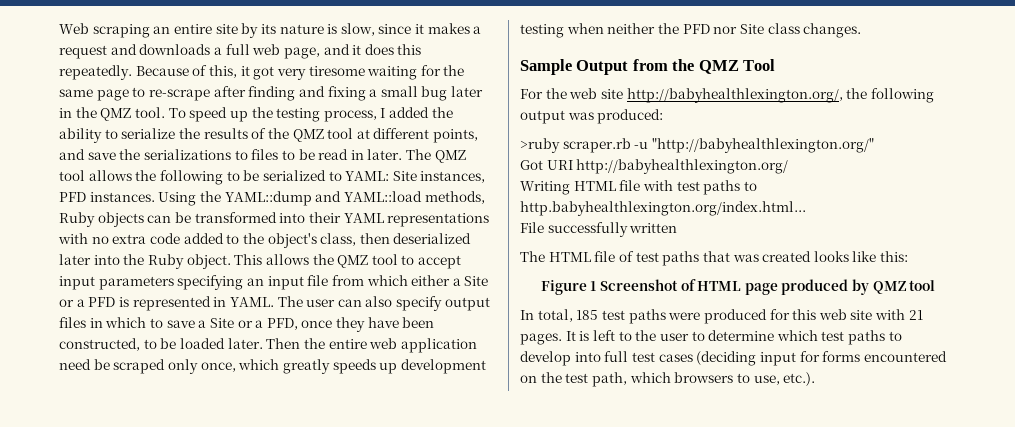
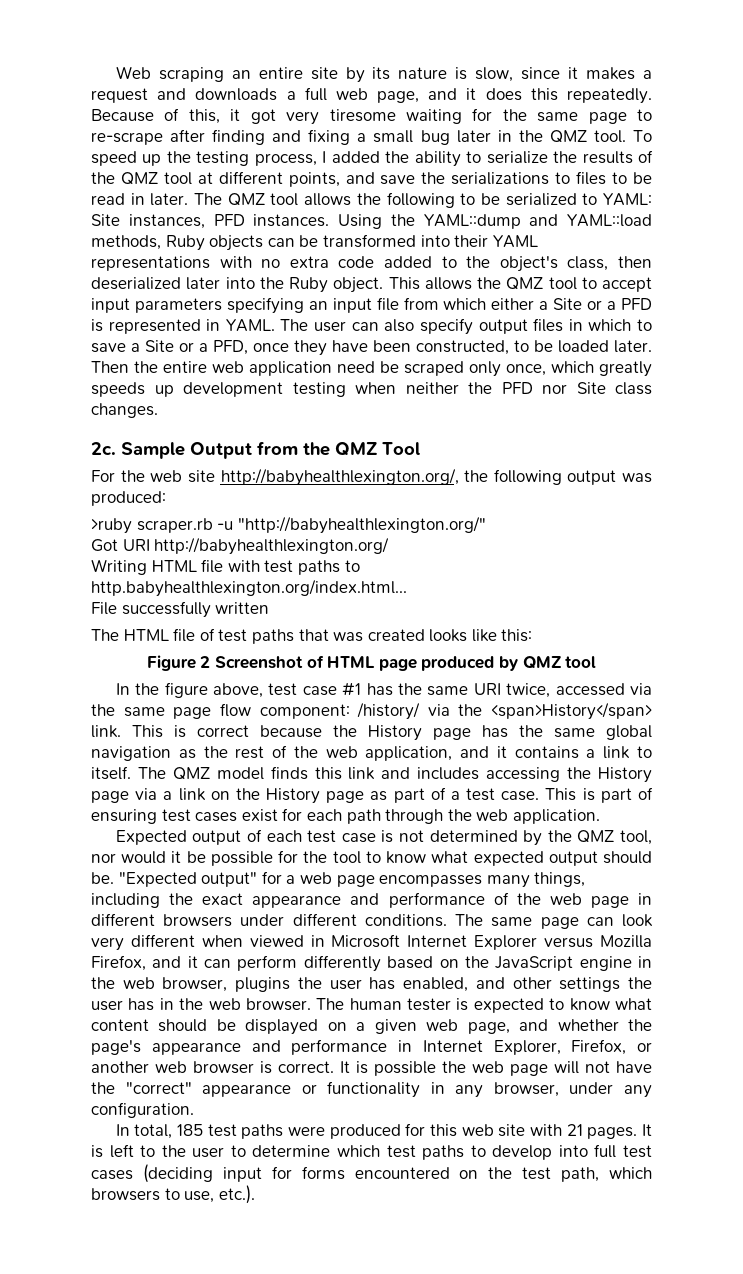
+ 2c.
- Figure 1 Screenshot of HTML page produced by QMZ tool
+ Figure 2 Screenshot of HTML page produced by QMZ tool
+ In the figure above, test case #1 has the same URI twice, accessed via the same page flow component: /history/ via the <span>History</span> link. This is correct because the History page has the same global navigation as the rest of the web application, and it contains a link to itself. The QMZ model finds this link and includes accessing the History page via a link on the History page as part of a test case. This is part of ensuring test cases exist for each path through the web application.
+ Expected output of each test case is not determined by the QMZ tool, nor would it be possible for the tool to know what expected output should be. "Expected output" for a web page encompasses many things, including the exact appearance and performance of the web page in different browsers under different conditions. The same page can look very different when viewed in Microsoft Internet Explorer versus Mozilla Firefox, and it can perform differently based on the JavaScript engine in the web browser, plugins the user has enabled, and other settings the user has in the web browser. The human tester is expected to know what content should be displayed on a given web page, and whether the page's appearance and performance in Internet Explorer, Firefox, or another web browser is correct. It is possible the web page will not have the "correct" appearance or functionality in any browser, under any configuration.

